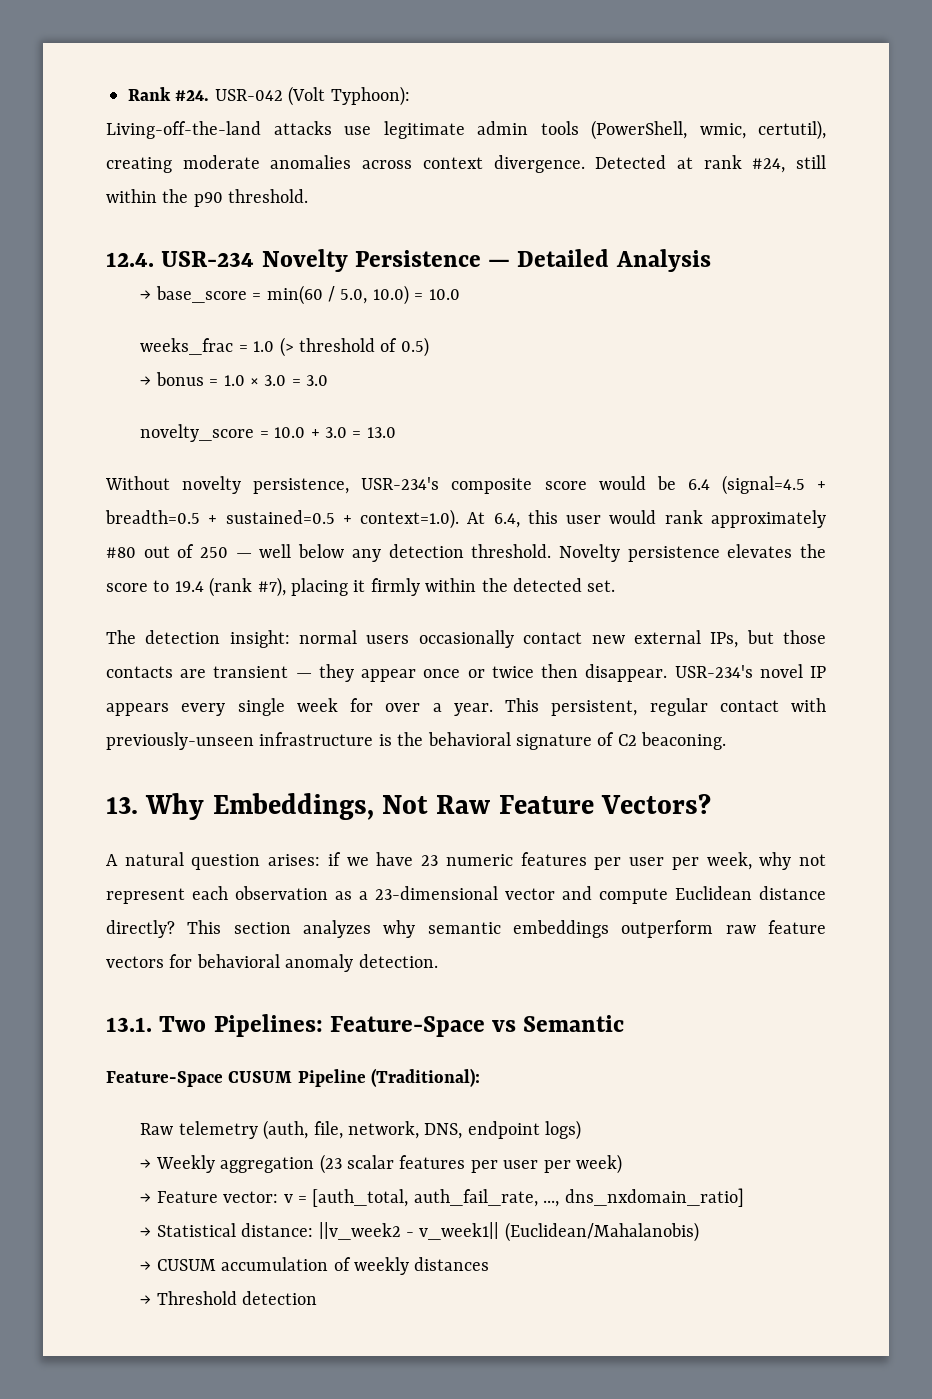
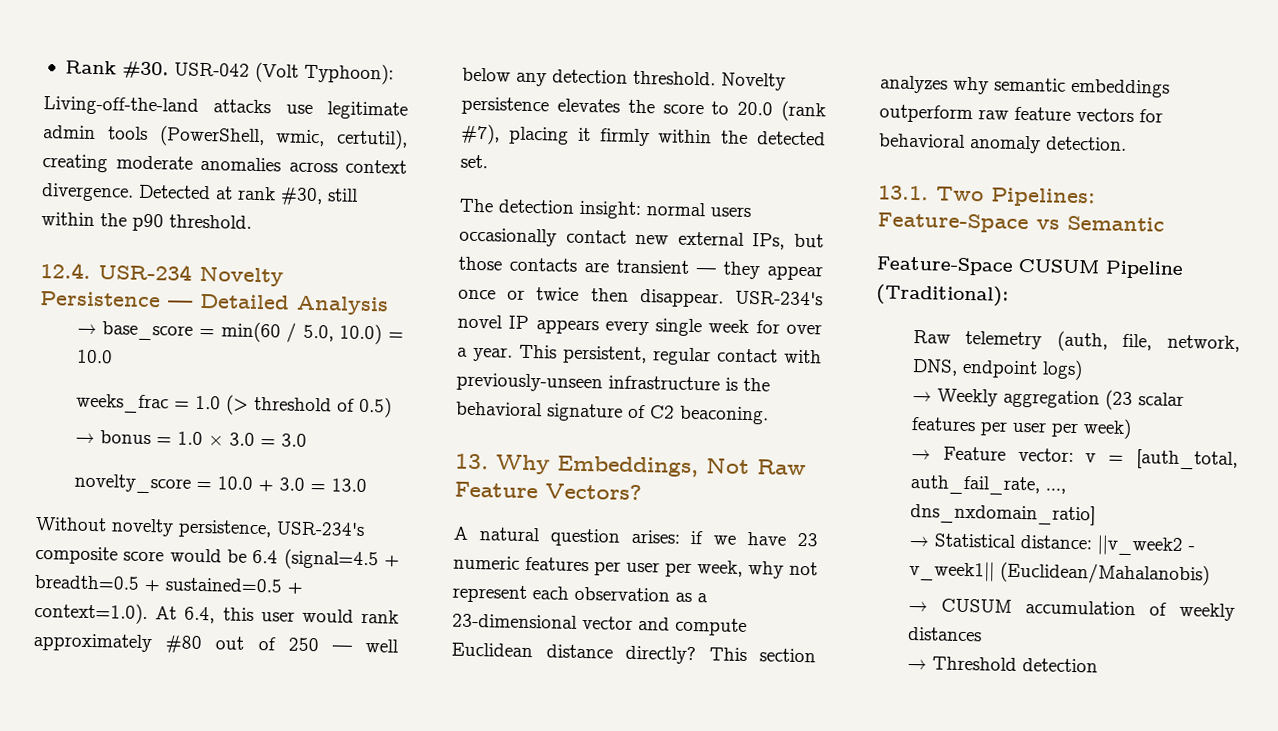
- Rank #24.
+ Rank #30.
- Detected at rank #24, still within the p90 threshold.
+ Detected at rank #30, still within the p90 threshold.
- Novelty persistence elevates the score to 19.4 (rank #7), placing it firmly within the detected set.
+ Novelty persistence elevates the score to 20.0 (rank #7), placing it firmly within the detected set.

